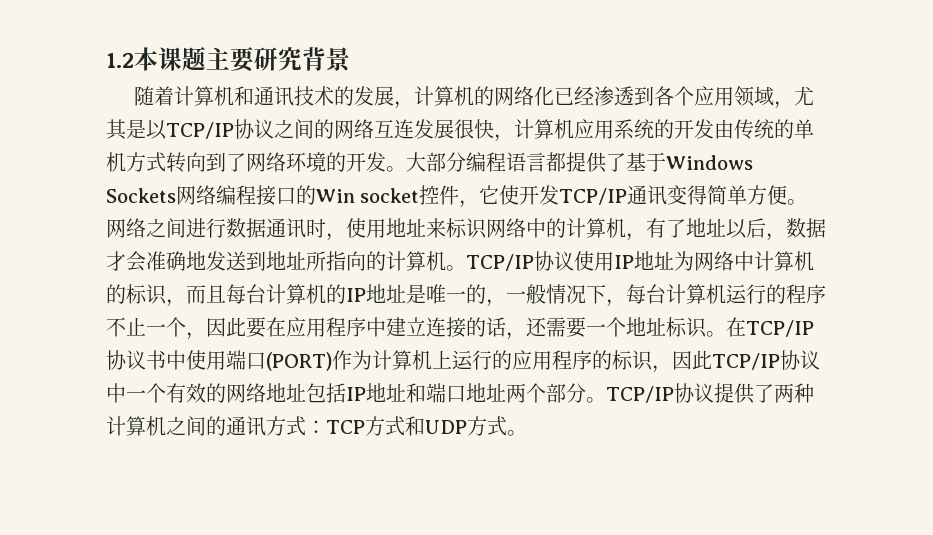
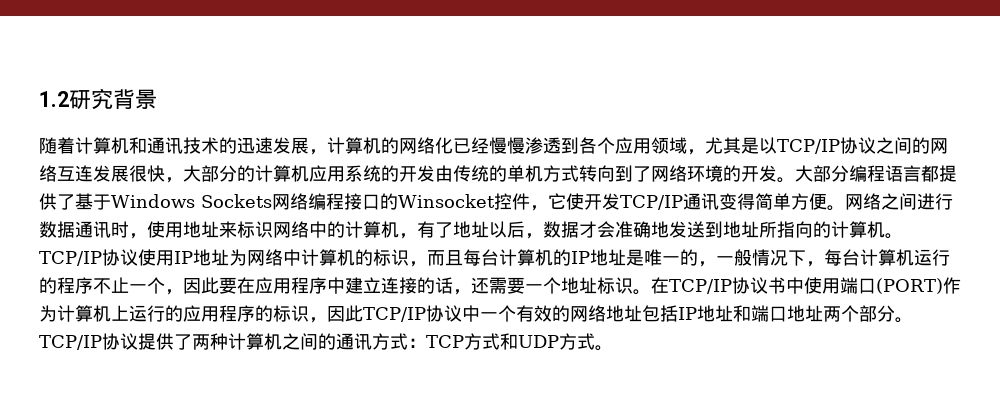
- 1.2本课题主要研究背景
+ 1.2研究背景
- 随着计算机和通讯技术的发展，计算机的网络化已经渗透到各个应用领域，尤其是以TCP/IP协议之间的网络互连发展很快，计算机应用系统的开发由传统的单机方式转向到了网络环境的开发。
+ 随着计算机和通讯技术的迅速发展，计算机的网络化已经慢慢渗透到各个应用领域，尤其是以TCP/IP协议之间的网络互连发展很快，大部分的计算机应用系统的开发由传统的单机方式转向到了网络环境的开发。
- 大部分编程语言都提供了基于Windows Sockets网络编程接口的Win socket控件，它使开发TCP/IP通讯变得简单方便。
+ 大部分编程语言都提供了基于Windows Sockets网络编程接口的Winsocket控件，它使开发TCP/IP通讯变得简单方便。

